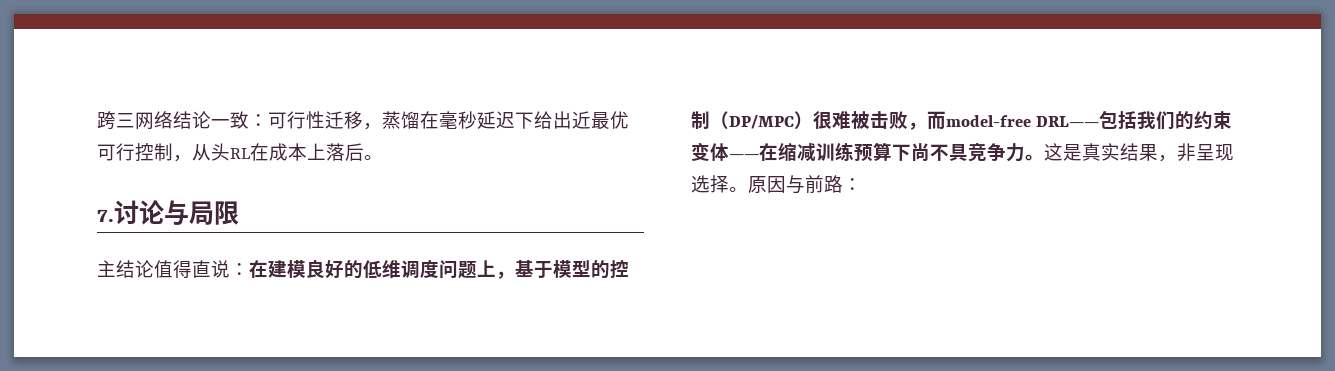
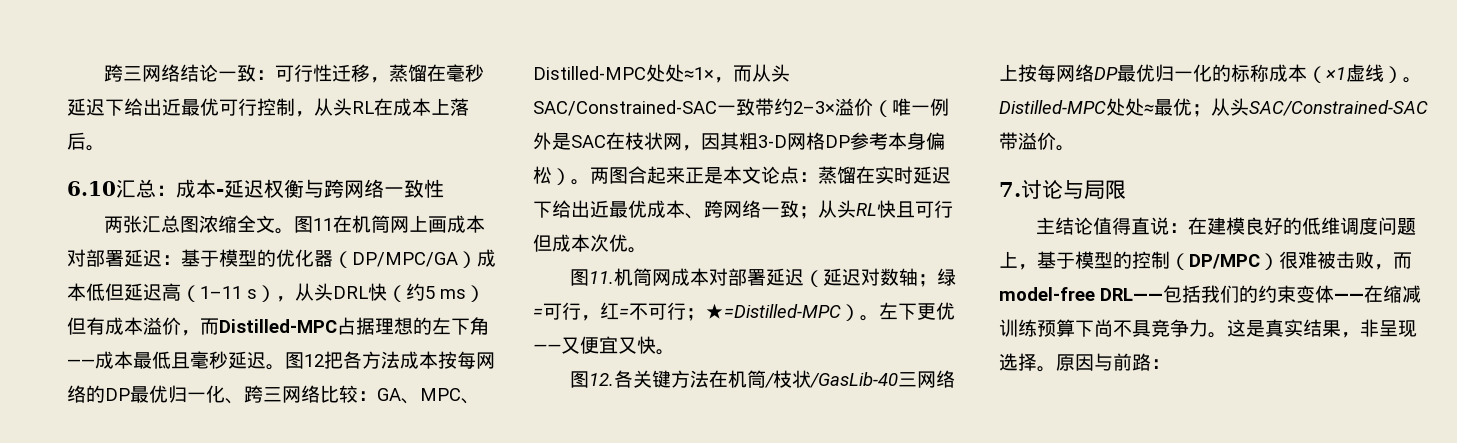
+ 6.10汇总：成本-延迟权衡与跨网络一致性
+ 两张汇总图浓缩全文。图11在机筒网上画成本对部署延迟：基于模型的优化器（DP/MPC/GA）成本低但延迟高（1–11 s），从头DRL快（约5 ms）但有成本溢价，而Distilled-MPC占据理想的左下角——成本最低且毫秒延迟。图12把各方法成本按每网络的DP最优归一化、跨三网络比较：GA、MPC、Distilled-MPC处处≈1×，而从头SAC/Constrained-SAC一致带约2–3×溢价（唯一例外是SAC在枝状网，因其粗3-D网格DP参考本身偏松）。两图合起来正是本文论点：蒸馏在实时延迟下给出近最优成本、跨网络一致；从头RL快且可行但成本次优。
+ 图11.机筒网成本对部署延迟（延迟对数轴；绿=可行，红=不可行；★=Distilled-MPC）。左下更优——又便宜又快。
+ 图12.各关键方法在机筒/枝状/GasLib-40三网络上按每网络DP最优归一化的标称成本（×1虚线）。Distilled-MPC处处≈最优；从头SAC/Constrained-SAC带溢价。

